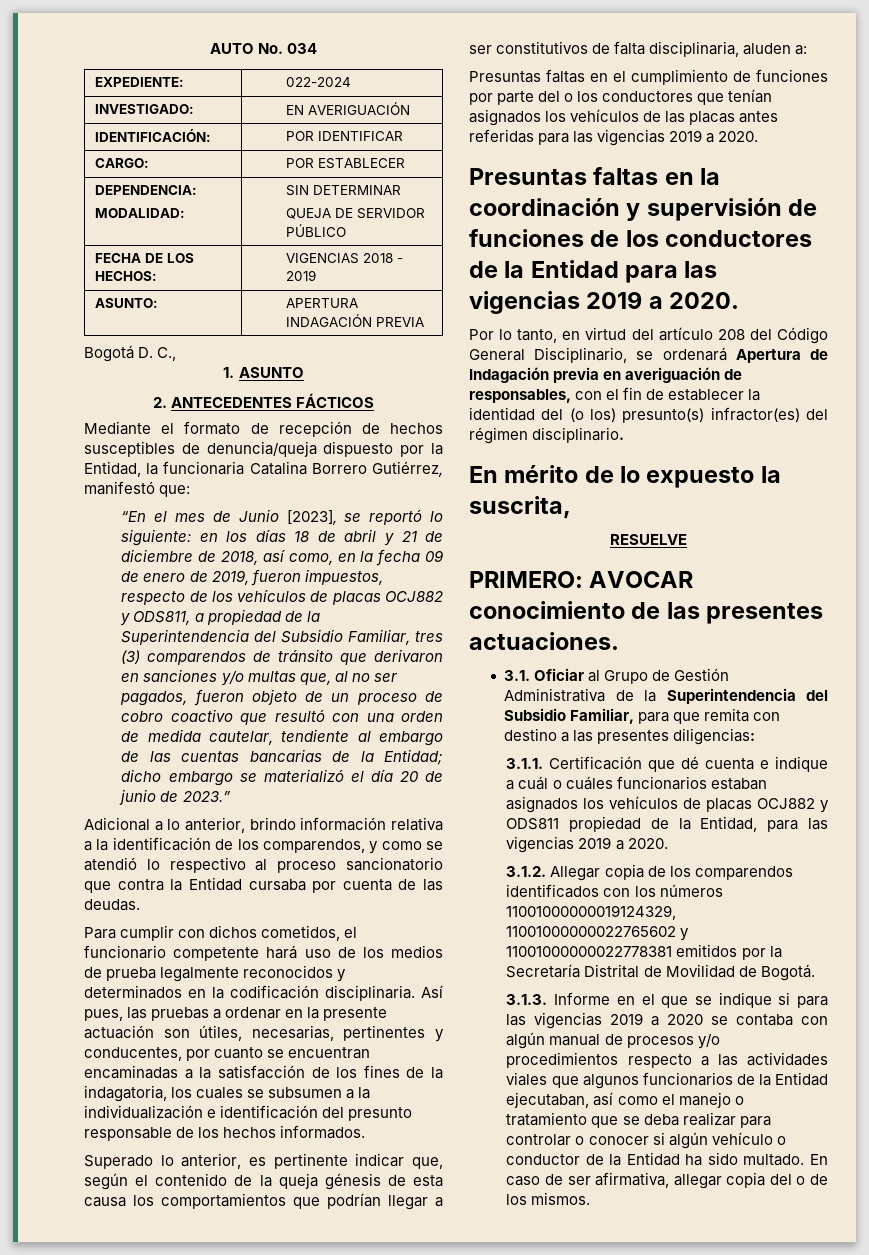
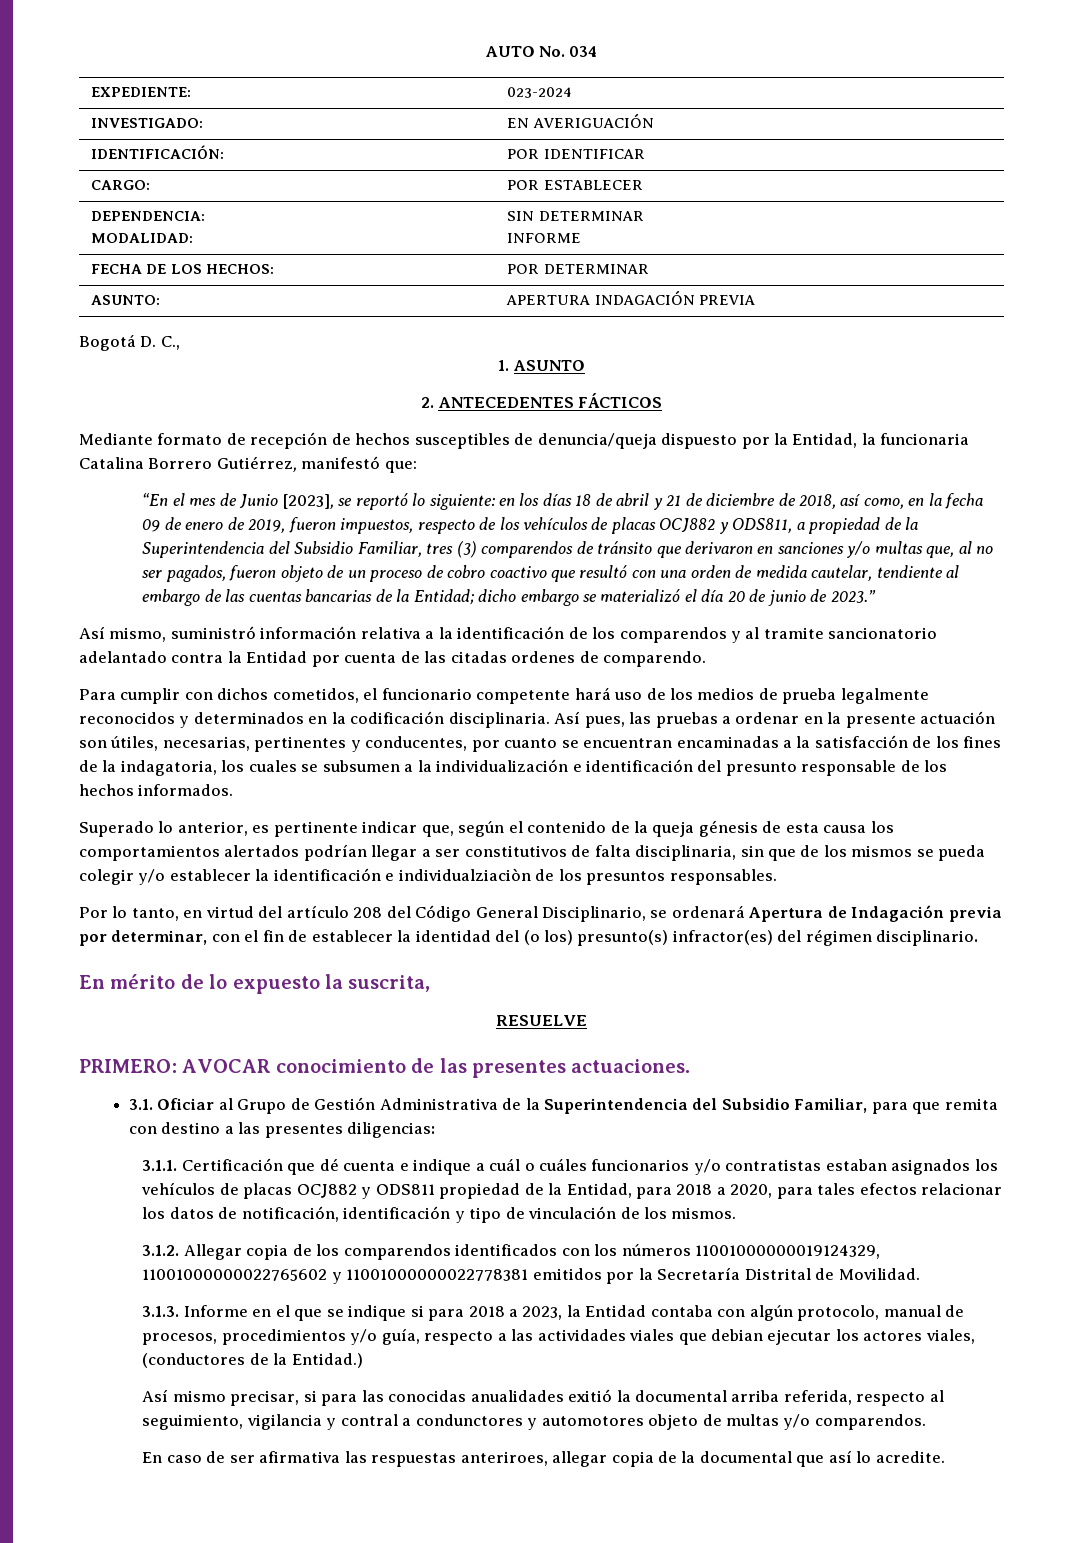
- EXPEDIENTE: | 022-2024
+ EXPEDIENTE: | 023-2024
  DEPENDENCIA:
  MODALIDAD: | SIN DETERMINAR
- QUEJA DE SERVIDOR PÚBLICO
+ INFORME
- FECHA DE LOS HECHOS: | VIGENCIAS 2018 - 2019
+ FECHA DE LOS HECHOS: | POR DETERMINAR
- Mediante el formato de recepción de hechos susceptibles de denuncia/queja dispuesto por la Entidad, la funcionaria Catalina Borrero Gutiérrez, manifestó que:
+ Mediante formato de recepción de hechos susceptibles de denuncia/queja dispuesto por la Entidad, la funcionaria Catalina Borrero Gutiérrez, manifestó que:
- Adicional a lo anterior, brindo información relativa a la identificación de los comparendos, y como se atendió lo respectivo al proceso sancionatorio que contra la Entidad cursaba por cuenta de las deudas.
+ Así mismo, suministró información relativa a la identificación de los comparendos y al tramite sancionatorio adelantado contra la Entidad por cuenta de las citadas ordenes de comparendo.
- Superado lo anterior, es pertinente indicar que, según el contenido de la queja génesis de esta causa los comportamientos que podrían llegar a ser constitutivos de falta disciplinaria, aluden a:
- Presuntas faltas en el cumplimiento de funciones por parte del o los conductores que tenían asignados los vehículos de las placas antes referidas para las vigencias 2019 a 2020.
- Presuntas faltas en la coordinación y supervisión de funciones de los conductores de la Entidad para las vigencias 2019 a 2020.
+ Superado lo anterior, es pertinente indicar que, según el contenido de la queja génesis de esta causa los comportamientos alertados podrían llegar a ser constitutivos de falta disciplinaria, sin que de los mismos se pueda colegir y/o establecer la identificación e individualziaciòn de los presuntos responsables.
- Por lo tanto, en virtud del artículo 208 del Código General Disciplinario, se ordenará Apertura de Indagación previa en averiguación de responsables, con el fin de establecer la identidad del (o los) presunto(s) infractor(es) del régimen disciplinario.
+ Por lo tanto, en virtud del artículo 208 del Código General Disciplinario, se ordenará Apertura de Indagación previa por determinar, con el fin de establecer la identidad del (o los) presunto(s) infractor(es) del régimen disciplinario.
- 3.1.1. Certificación que dé cuenta e indique a cuál o cuáles funcionarios estaban asignados los vehículos de placas OCJ882 y ODS811 propiedad de la Entidad, para las vigencias 2019 a 2020.
+ 3.1.1. Certificación que dé cuenta e indique a cuál o cuáles funcionarios y/o contratistas estaban asignados los vehículos de placas OCJ882 y ODS811 propiedad de la Entidad, para 2018 a 2020, para tales efectos relacionar los datos de notificación, identificación y tipo de vinculación de los mismos.
- 3.1.2. Allegar copia de los comparendos identificados con los números 11001000000019124329, 11001000000022765602 y 11001000000022778381 emitidos por la Secretaría Distrital de Movilidad de Bogotá.
+ 3.1.2. Allegar copia de los comparendos identificados con los números 11001000000019124329, 11001000000022765602 y 11001000000022778381 emitidos por la Secretaría Distrital de Movilidad.
- 3.1.3. Informe en el que se indique si para las vigencias 2019 a 2020 se contaba con algún manual de procesos y/o procedimientos respecto a las actividades viales que algunos funcionarios de la Entidad ejecutaban, así como el manejo o tratamiento que se deba realizar para controlar o conocer si algún vehículo o conductor de la Entidad ha sido multado. En caso de ser afirmativa, allegar copia del o de los mismos.
+ 3.1.3. Informe en el que se indique si para 2018 a 2023, la Entidad contaba con algún protocolo, manual de procesos, procedimientos y/o guía, respecto a las actividades viales que debian ejecutar los actores viales, (conductores de la Entidad.)
+ Así mismo precisar, si para las conocidas anualidades exitió la documental arriba referida, respecto al seguimiento, vigilancia y contral a condunctores y automotores objeto de multas y/o comparendos.
+ En caso de ser afirmativa las respuestas anteriroes, allegar copia de la documental que así lo acredite.

